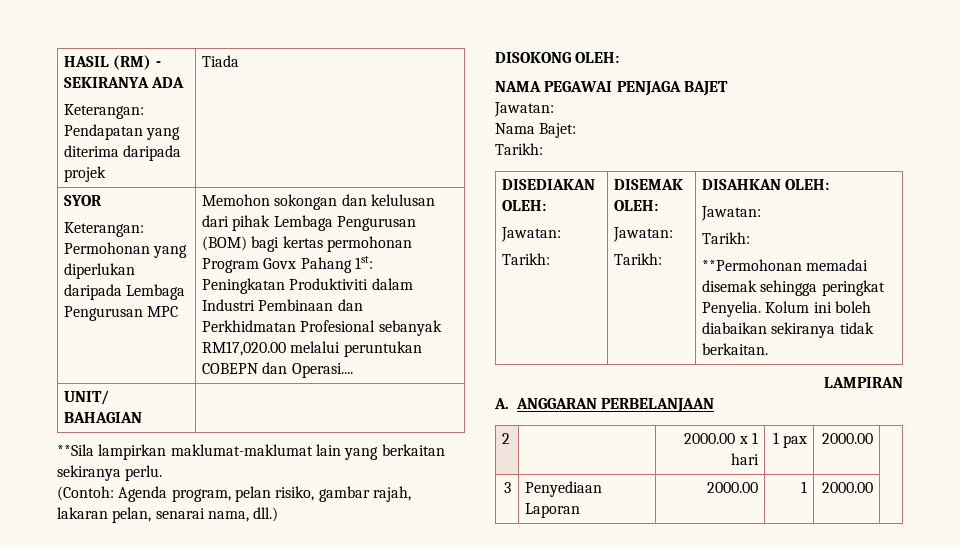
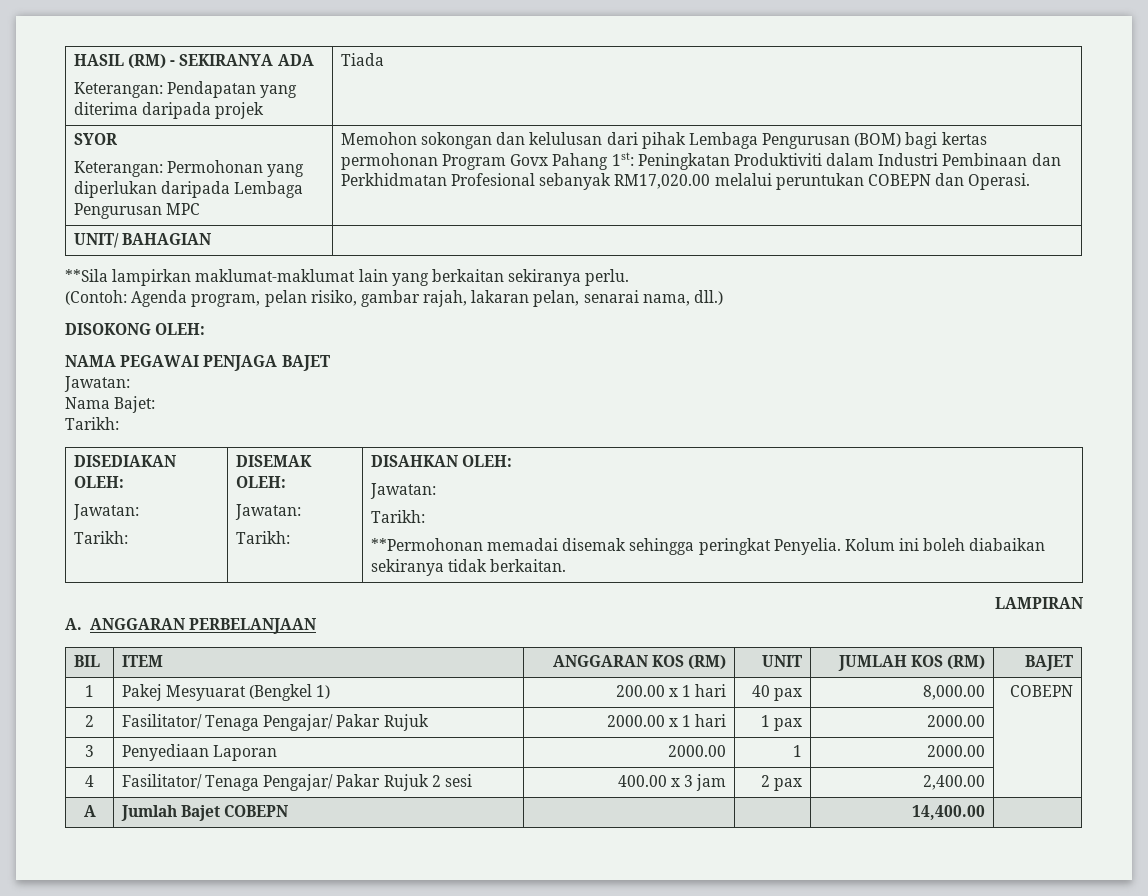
  SYOR
- Keterangan: Permohonan yang diperlukan daripada Lembaga Pengurusan MPC | Memohon sokongan dan kelulusan dari pihak Lembaga Pengurusan (BOM) bagi kertas permohonan Program Govx Pahang 1st: Peningkatan Produktiviti dalam Industri Pembinaan dan Perkhidmatan Profesional sebanyak RM17,020.00 melalui peruntukan COBEPN dan Operasi....
+ Keterangan: Permohonan yang diperlukan daripada Lembaga Pengurusan MPC | Memohon sokongan dan kelulusan dari pihak Lembaga Pengurusan (BOM) bagi kertas permohonan Program Govx Pahang 1st: Peningkatan Produktiviti dalam Industri Pembinaan dan Perkhidmatan Profesional sebanyak RM17,020.00 melalui peruntukan COBEPN dan Operasi.
- 2 | | 2000.00 x 1 hari | 1 pax | 2000.00 |
+ BIL | ITEM | ANGGARAN KOS (RM) | UNIT | JUMLAH KOS (RM) | BAJET
+ 1 | Pakej Mesyuarat (Bengkel 1) | 200.00 x 1 hari | 40 pax | 8,000.00 | COBEPN
+ 2 | Fasilitator/ Tenaga Pengajar/ Pakar Rujuk | 2000.00 x 1 hari | 1 pax | 2000.00 |
+ 4 | Fasilitator/ Tenaga Pengajar/ Pakar Rujuk 2 sesi | 400.00 x 3 jam | 2 pax | 2,400.00 |
+ A | Jumlah Bajet COBEPN | | | 14,400.00 |

